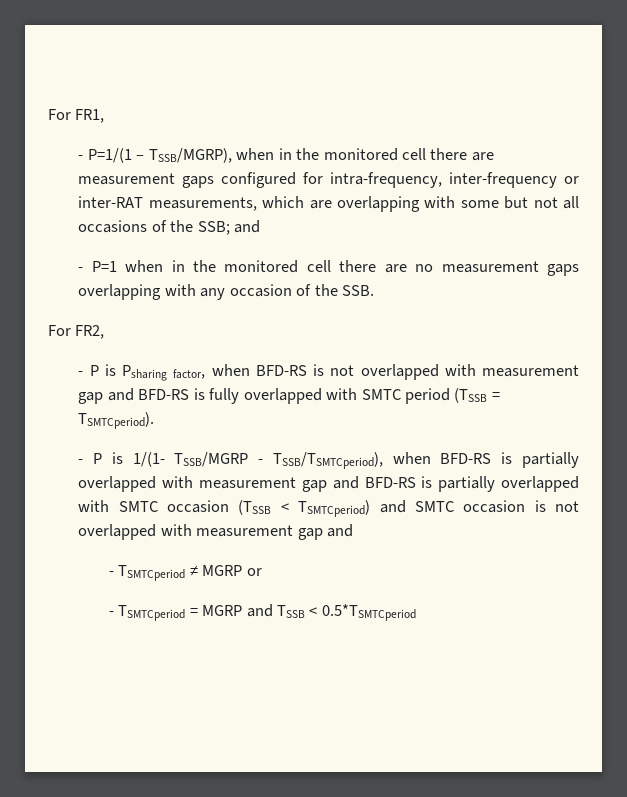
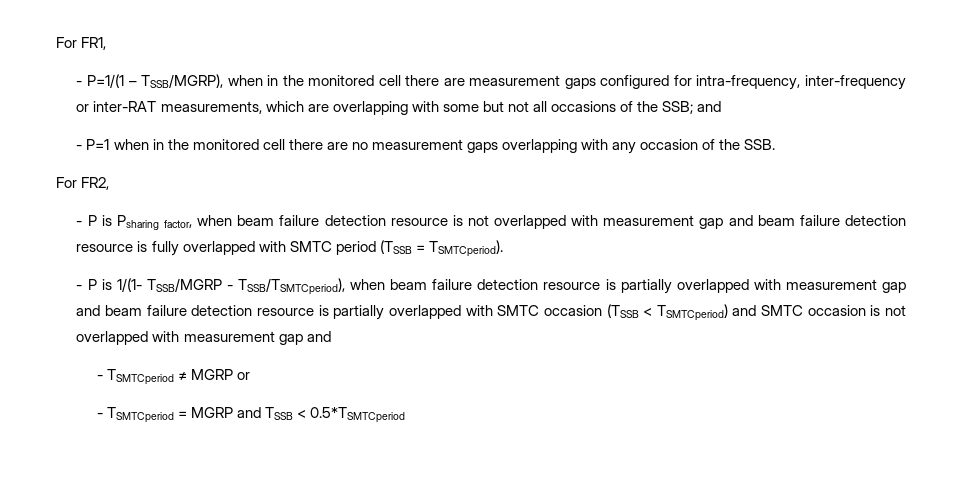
- - P is Psharing factor, when BFD-RS is not overlapped with measurement gap and BFD-RS is fully overlapped with SMTC period (TSSB = TSMTCperiod).
+ - P is Psharing factor, when beam failure detection resource is not overlapped with measurement gap and beam failure detection resource is fully overlapped with SMTC period (TSSB = TSMTCperiod).
- - P is 1/(1- TSSB/MGRP - TSSB/TSMTCperiod), when BFD-RS is partially overlapped with measurement gap and BFD-RS is partially overlapped with SMTC occasion (TSSB < TSMTCperiod) and SMTC occasion is not overlapped with measurement gap and
+ - P is 1/(1- TSSB/MGRP - TSSB/TSMTCperiod), when beam failure detection resource is partially overlapped with measurement gap and beam failure detection resource is partially overlapped with SMTC occasion (TSSB < TSMTCperiod) and SMTC occasion is not overlapped with measurement gap and

